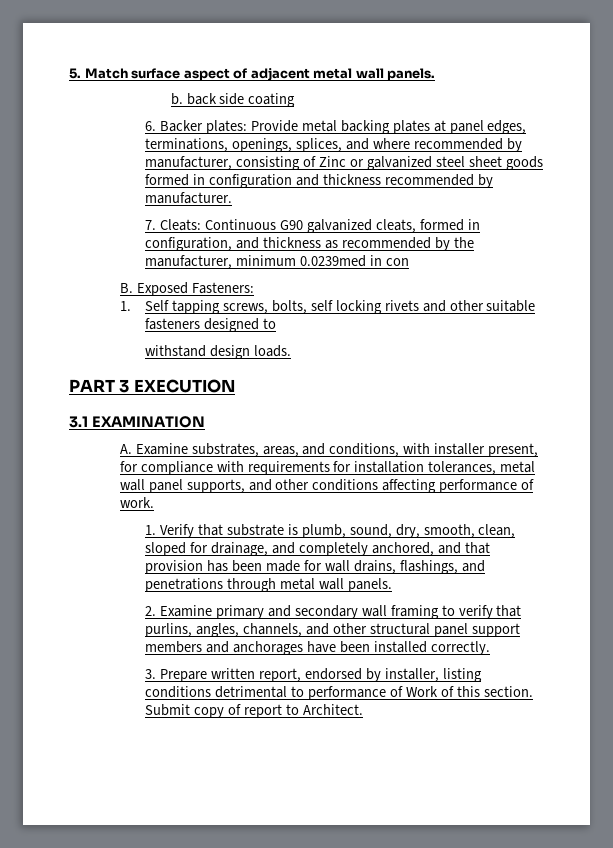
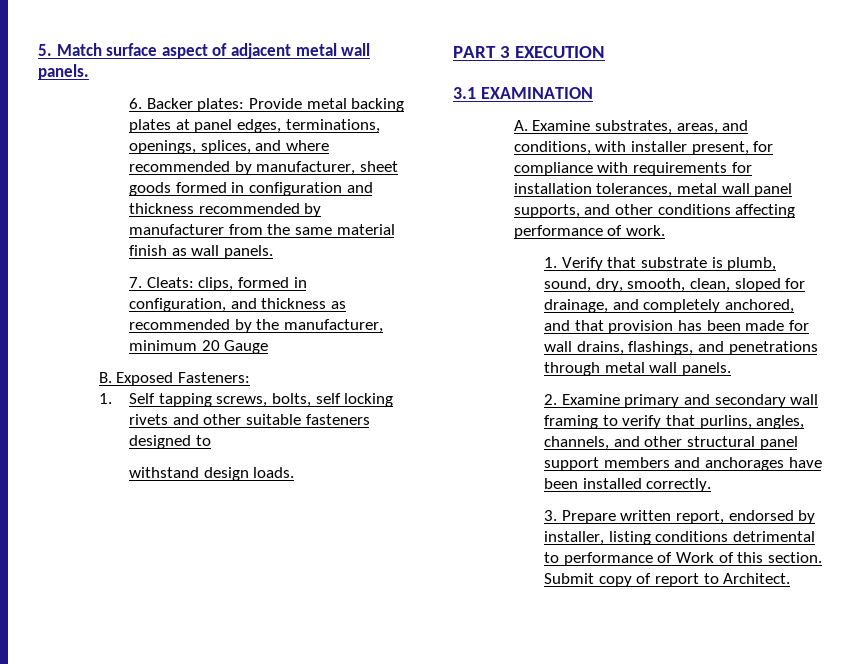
- b. back side coating
- 6. Backer plates: Provide metal backing plates at panel edges, terminations, openings, splices, and where recommended by manufacturer, consisting of Zinc or galvanized steel sheet goods formed in configuration and thickness recommended by manufacturer.
- 7. Cleats: Continuous G90 galvanized cleats, formed in configuration, and thickness as recommended by the manufacturer, minimum 0.0239med in con
+ 6. Backer plates: Provide metal backing plates at panel edges, terminations, openings, splices, and where recommended by manufacturer, sheet goods formed in configuration and thickness recommended by manufacturer from the same material finish as wall panels.
+ 7. Cleats: clips, formed in configuration, and thickness as recommended by the manufacturer, minimum 20 Gauge

